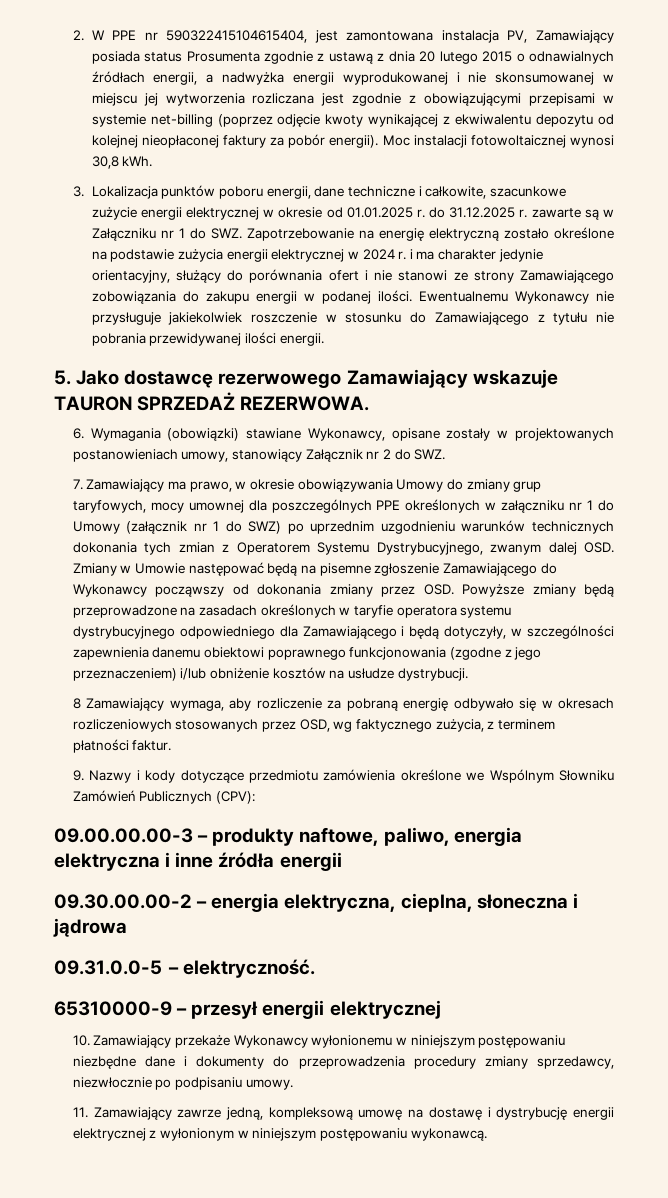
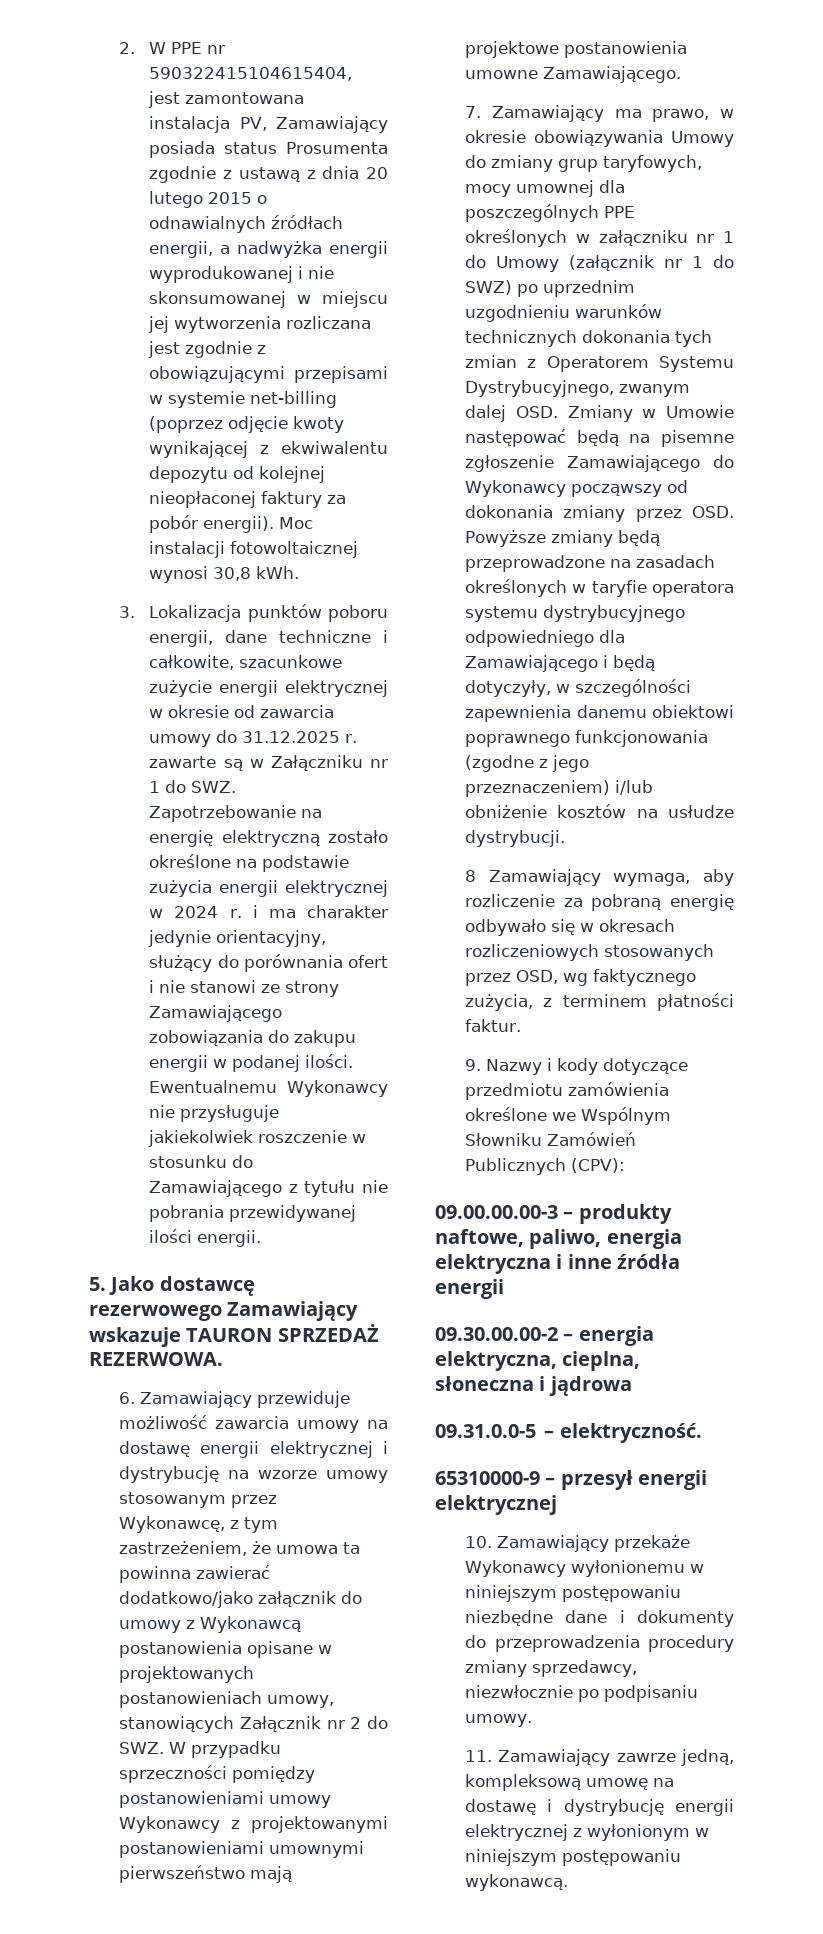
- 3. Lokalizacja punktów poboru energii, dane techniczne i całkowite, szacunkowe zużycie energii elektrycznej w okresie od 01.01.2025 r. do 31.12.2025 r. zawarte są w Załączniku nr 1 do SWZ. Zapotrzebowanie na energię elektryczną zostało określone na podstawie zużycia energii elektrycznej w 2024 r. i ma charakter jedynie orientacyjny, służący do porównania ofert i nie stanowi ze strony Zamawiającego zobowiązania do zakupu energii w podanej ilości.
+ 3. Lokalizacja punktów poboru energii, dane techniczne i całkowite, szacunkowe zużycie energii elektrycznej w okresie od zawarcia umowy do 31.12.2025 r. zawarte są w Załączniku nr 1 do SWZ. Zapotrzebowanie na energię elektryczną zostało określone na podstawie zużycia energii elektrycznej w 2024 r. i ma charakter jedynie orientacyjny, służący do porównania ofert i nie stanowi ze strony Zamawiającego zobowiązania do zakupu energii w podanej ilości.
- 6. Wymagania (obowiązki) stawiane Wykonawcy, opisane zostały w projektowanych postanowieniach umowy, stanowiący Załącznik nr 2 do SWZ.
+ 6. Zamawiający przewiduje możliwość zawarcia umowy na dostawę energii elektrycznej i dystrybucję na wzorze umowy stosowanym przez Wykonawcę, z tym zastrzeżeniem, że umowa ta powinna zawierać dodatkowo/jako załącznik do umowy z Wykonawcą postanowienia opisane w projektowanych postanowieniach umowy, stanowiących Załącznik nr 2 do SWZ. W przypadku sprzeczności pomiędzy postanowieniami umowy Wykonawcy z projektowanymi postanowieniami umownymi pierwszeństwo mają projektowe postanowienia umowne Zamawiającego.

